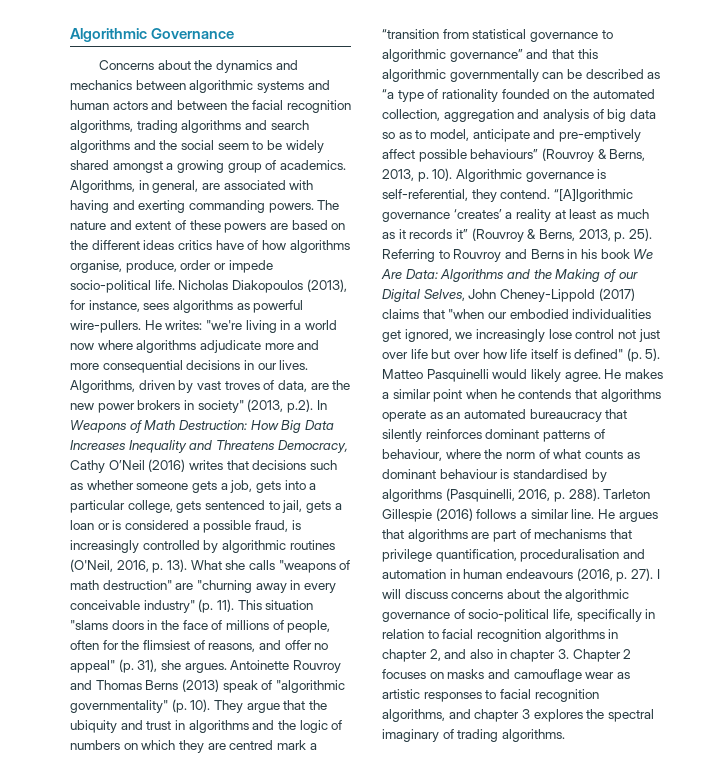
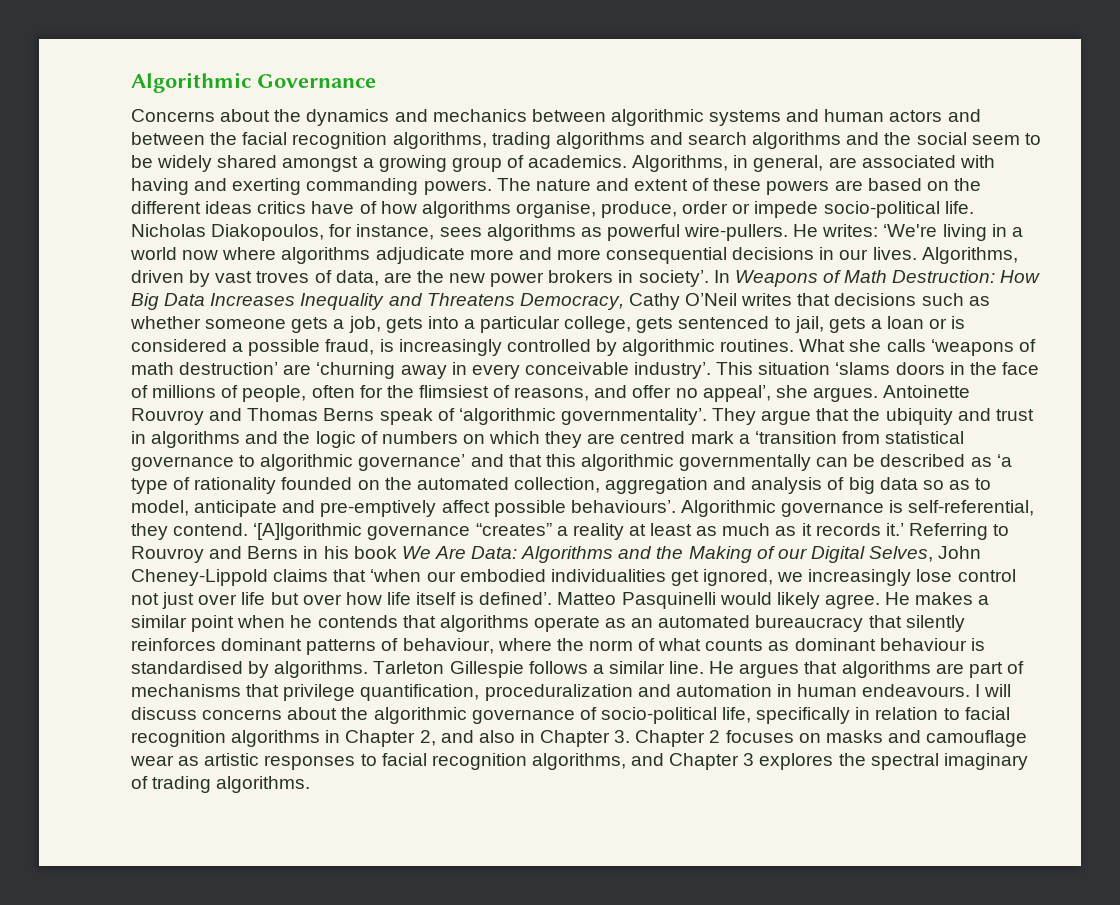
- Nicholas Diakopoulos (2013), for instance, sees algorithms as powerful wire-pullers.
+ Nicholas Diakopoulos, for instance, sees algorithms as powerful wire-pullers.
- He writes: "we're living in a world now where algorithms adjudicate more and more consequential decisions in our lives.
+ He writes: ‘We're living in a world now where algorithms adjudicate more and more consequential decisions in our lives.
- Algorithms, driven by vast troves of data, are the new power brokers in society" (2013, p.2). In Weapons of Math Destruction:
+ Algorithms, driven by vast troves of data, are the new power brokers in society’. In Weapons of Math Destruction:
- How Big Data Increases Inequality and Threatens Democracy, Cathy O’Neil (2016) writes that decisions such as whether someone gets a job, gets into a particular college, gets sentenced to jail, gets a loan or is considered a possible fraud, is increasingly controlled by algorithmic routines (O'Neil, 2016, p. 13).
+ How Big Data Increases Inequality and Threatens Democracy, Cathy O’Neil writes that decisions such as whether someone gets a job, gets into a particular college, gets sentenced to jail, gets a loan or is considered a possible fraud, is increasingly controlled by algorithmic routines.
- What she calls "weapons of math destruction" are "churning away in every conceivable industry" (p. 11).
+ What she calls ‘weapons of math destruction’ are ‘churning away in every conceivable industry’.
- This situation "slams doors in the face of millions of people, often for the flimsiest of reasons, and offer no appeal" (p. 31), she argues.
+ This situation ‘slams doors in the face of millions of people, often for the flimsiest of reasons, and offer no appeal’, she argues.
- Antoinette Rouvroy and Thomas Berns (2013) speak of "algorithmic governmentality" (p. 10).
+ Antoinette Rouvroy and Thomas Berns speak of ‘algorithmic governmentality’.
- They argue that the ubiquity and trust in algorithms and the logic of numbers on which they are centred mark a “transition from statistical governance to algorithmic governance” and that this algorithmic governmentally can be described as “a type of rationality founded on the automated collection, aggregation and analysis of big data so as to model, anticipate and pre-emptively affect possible behaviours” (Rouvroy & Berns, 2013, p. 10).
+ They argue that the ubiquity and trust in algorithms and the logic of numbers on which they are centred mark a ‘transition from statistical governance to algorithmic governance’ and that this algorithmic governmentally can be described as ‘a type of rationality founded on the automated collection, aggregation and analysis of big data so as to model, anticipate and pre-emptively affect possible behaviours’.
- “[A]lgorithmic governance ‘creates’ a reality at least as much as it records it” (Rouvroy & Berns, 2013, p. 25).
+ ‘[A]lgorithmic governance “creates” a reality at least as much as it records it.’
- Referring to Rouvroy and Berns in his book We Are Data: Algorithms and the Making of our Digital Selves, John Cheney-Lippold (2017) claims that "when our embodied individualities get ignored, we increasingly lose control not just over life but over how life itself is defined" (p. 5).
+ Referring to Rouvroy and Berns in his book We Are Data: Algorithms and the Making of our Digital Selves, John Cheney-Lippold claims that ‘when our embodied individualities get ignored, we increasingly lose control not just over life but over how life itself is defined’.
- He makes a similar point when he contends that algorithms operate as an automated bureaucracy that silently reinforces dominant patterns of behaviour, where the norm of what counts as dominant behaviour is standardised by algorithms (Pasquinelli, 2016, p. 288).
+ He makes a similar point when he contends that algorithms operate as an automated bureaucracy that silently reinforces dominant patterns of behaviour, where the norm of what counts as dominant behaviour is standardised by algorithms.
- Tarleton Gillespie (2016) follows a similar line.
+ Tarleton Gillespie follows a similar line.
- He argues that algorithms are part of mechanisms that privilege quantification, proceduralisation and automation in human endeavours (2016, p. 27).
+ He argues that algorithms are part of mechanisms that privilege quantification, proceduralization and automation in human endeavours.
- I will discuss concerns about the algorithmic governance of socio-political life, specifically in relation to facial recognition algorithms in chapter 2, and also in chapter 3. Chapter 2 focuses on masks and camouflage wear as artistic responses to facial recognition algorithms, and chapter 3 explores the spectral imaginary of trading algorithms.
+ I will discuss concerns about the algorithmic governance of socio-political life, specifically in relation to facial recognition algorithms in Chapter 2, and also in Chapter 3. Chapter 2 focuses on masks and camouflage wear as artistic responses to facial recognition algorithms, and Chapter 3 explores the spectral imaginary of trading algorithms.

